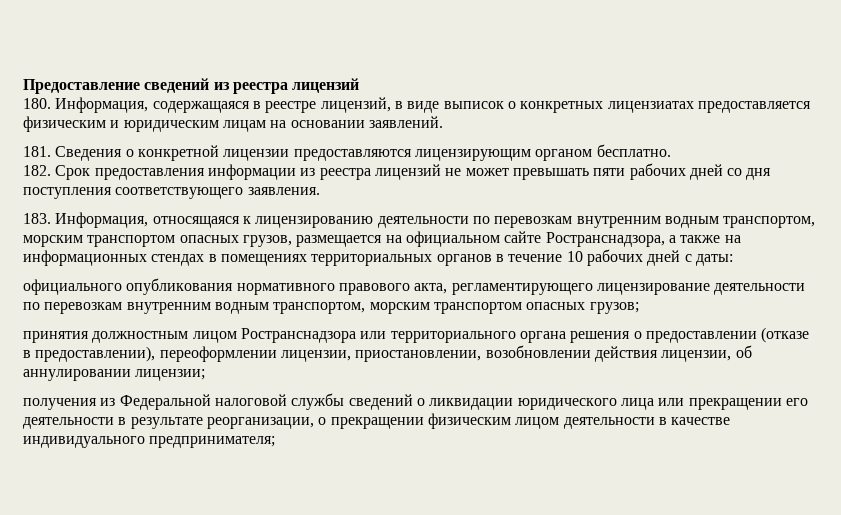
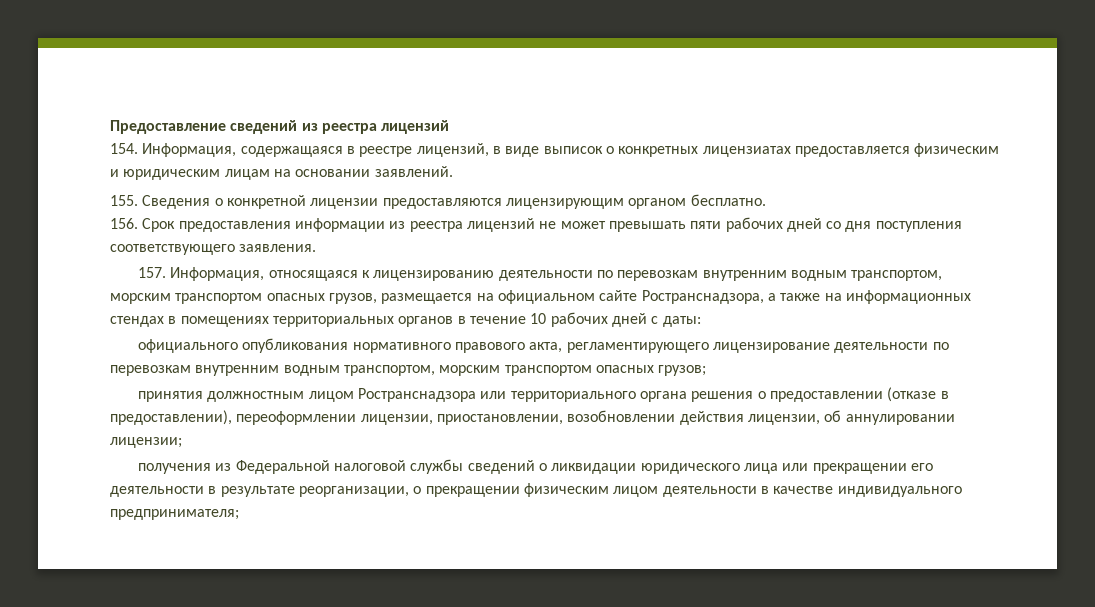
- 180. Информация, содержащаяся в реестре лицензий, в виде выписок о конкретных лицензиатах предоставляется физическим и юридическим лицам на основании заявлений.
+ 154. Информация, содержащаяся в реестре лицензий, в виде выписок о конкретных лицензиатах предоставляется физическим и юридическим лицам на основании заявлений.
- 181. Сведения о конкретной лицензии предоставляются лицензирующим органом бесплатно.
+ 155. Сведения о конкретной лицензии предоставляются лицензирующим органом бесплатно.
- 182. Срок предоставления информации из реестра лицензий не может превышать пяти рабочих дней со дня поступления соответствующего заявления.
+ 156. Срок предоставления информации из реестра лицензий не может превышать пяти рабочих дней со дня поступления соответствующего заявления.
- 183. Информация, относящаяся к лицензированию деятельности по перевозкам внутренним водным транспортом, морским транспортом опасных грузов, размещается на официальном сайте Ространснадзора, а также на информационных стендах в помещениях территориальных органов в течение 10 рабочих дней с даты:
+ 157. Информация, относящаяся к лицензированию деятельности по перевозкам внутренним водным транспортом, морским транспортом опасных грузов, размещается на официальном сайте Ространснадзора, а также на информационных стендах в помещениях территориальных органов в течение 10 рабочих дней с даты:

